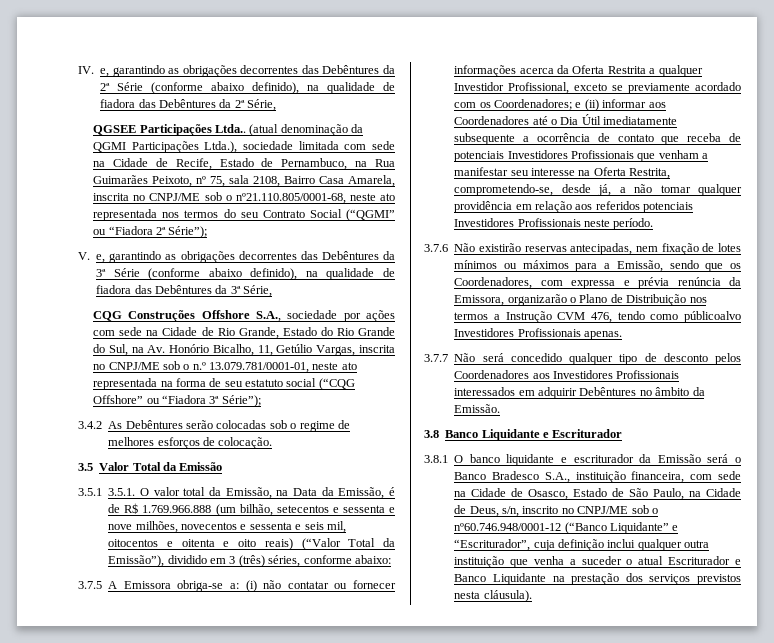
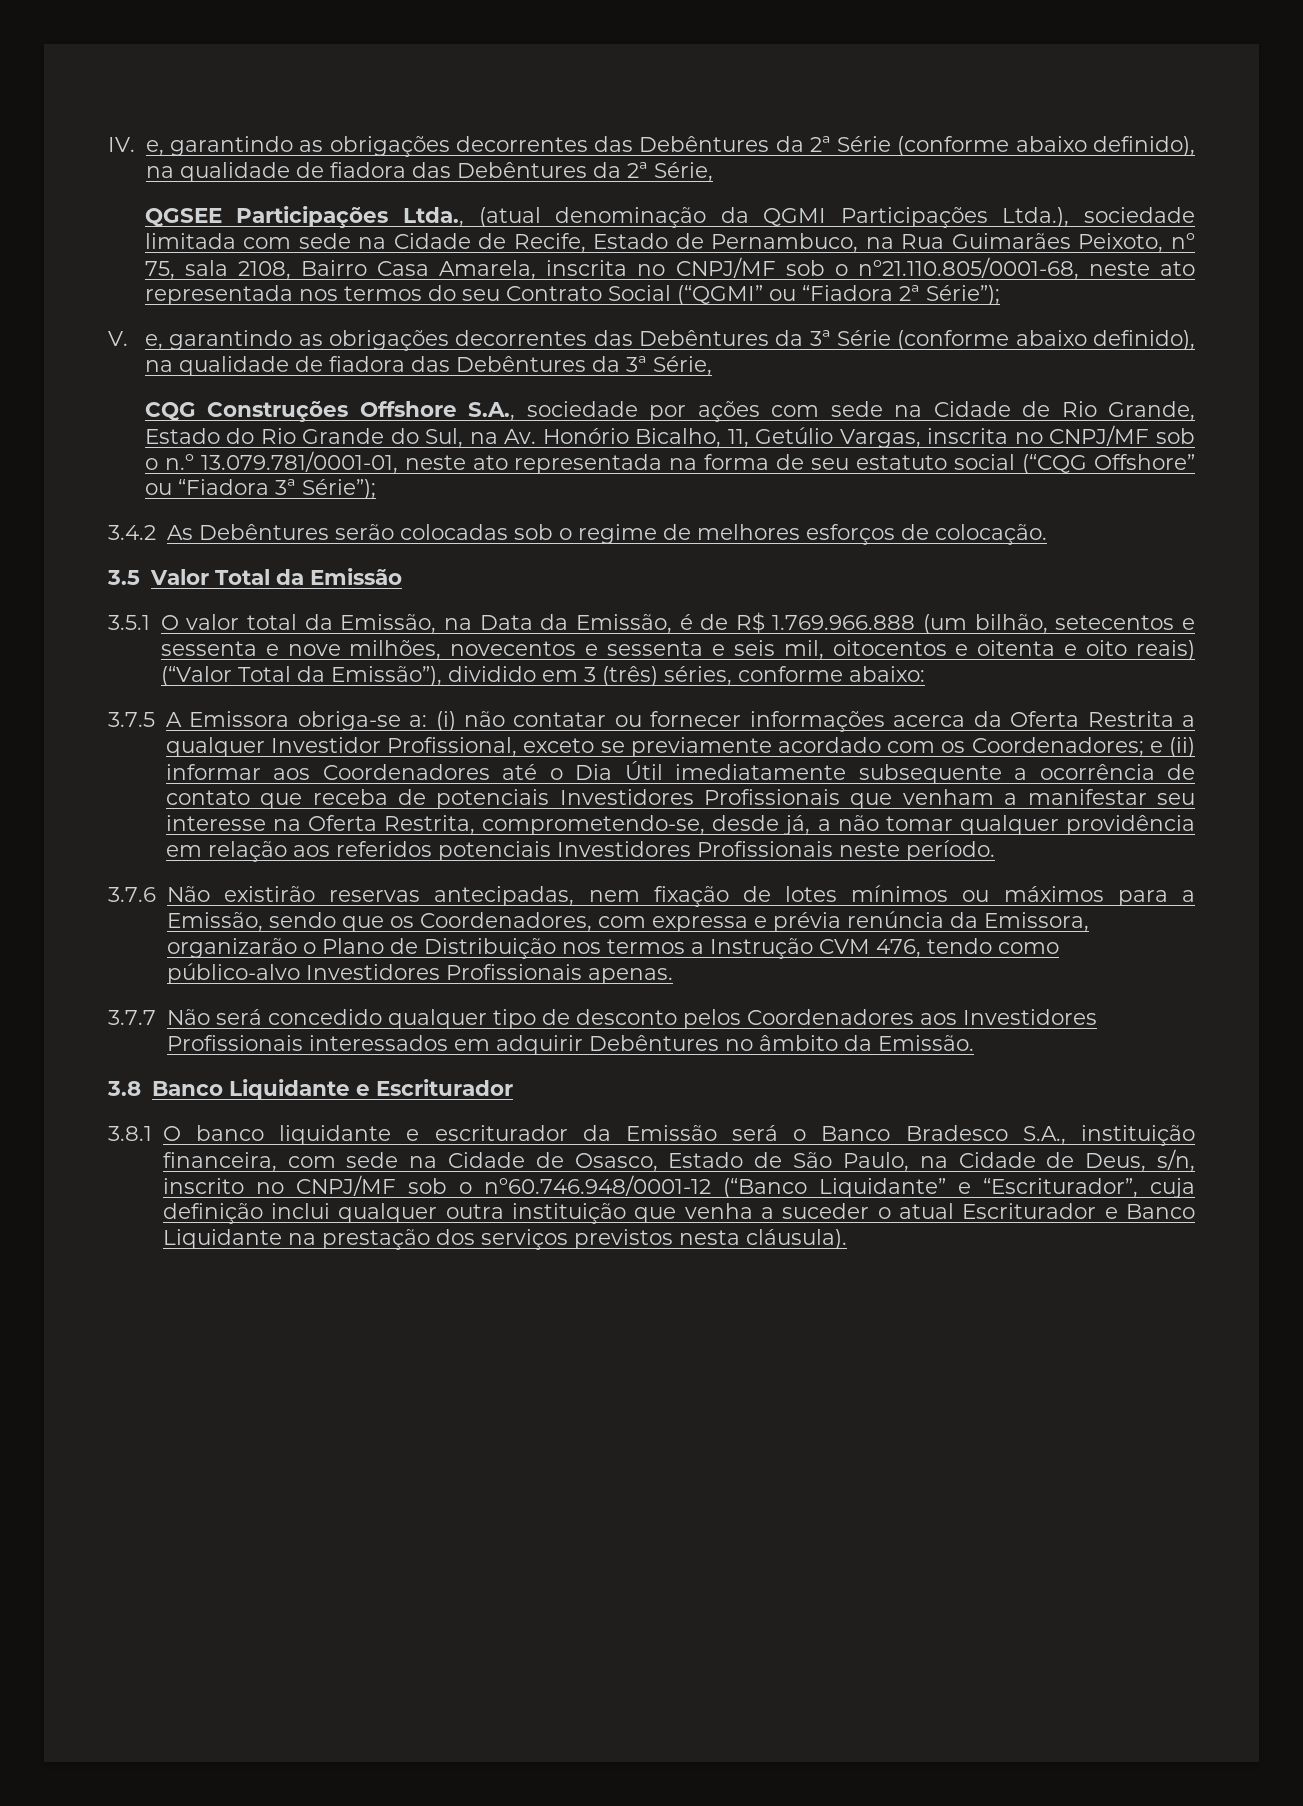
- QGSEE Participações Ltda.. (atual denominação da QGMI Participações Ltda.), sociedade limitada com sede na Cidade de Recife, Estado de Pernambuco, na Rua Guimarães Peixoto, nº 75, sala 2108, Bairro Casa Amarela, inscrita no CNPJ/ME sob o nº21.110.805/0001-68, neste ato representada nos termos do seu Contrato Social (“QGMI” ou “Fiadora 2ª Série”);
+ QGSEE Participações Ltda., (atual denominação da QGMI Participações Ltda.), sociedade limitada com sede na Cidade de Recife, Estado de Pernambuco, na Rua Guimarães Peixoto, nº 75, sala 2108, Bairro Casa Amarela, inscrita no CNPJ/MF sob o nº21.110.805/0001-68, neste ato representada nos termos do seu Contrato Social (“QGMI” ou “Fiadora 2ª Série”);
- CQG Construções Offshore S.A., sociedade por ações com sede na Cidade de Rio Grande, Estado do Rio Grande do Sul, na Av. Honório Bicalho, 11, Getúlio Vargas, inscrita no CNPJ/ME sob o n.º 13.079.781/0001-01, neste ato representada na forma de seu estatuto social (“CQG Offshore” ou “Fiadora 3ª Série”);
+ CQG Construções Offshore S.A., sociedade por ações com sede na Cidade de Rio Grande, Estado do Rio Grande do Sul, na Av. Honório Bicalho, 11, Getúlio Vargas, inscrita no CNPJ/MF sob o n.º 13.079.781/0001-01, neste ato representada na forma de seu estatuto social (“CQG Offshore” ou “Fiadora 3ª Série”);
- 3.5.1 3.5.1. O valor total da Emissão, na Data da Emissão, é de R$ 1.769.966.888 (um bilhão, setecentos e sessenta e nove milhões, novecentos e sessenta e seis mil, oitocentos e oitenta e oito reais) (“Valor Total da Emissão”), dividido em 3 (três) séries, conforme abaixo:
+ 3.5.1 O valor total da Emissão, na Data da Emissão, é de R$ 1.769.966.888 (um bilhão, setecentos e sessenta e nove milhões, novecentos e sessenta e seis mil, oitocentos e oitenta e oito reais) (“Valor Total da Emissão”), dividido em 3 (três) séries, conforme abaixo:
- 3.7.6 Não existirão reservas antecipadas, nem fixação de lotes mínimos ou máximos para a Emissão, sendo que os Coordenadores, com expressa e prévia renúncia da Emissora, organizarão o Plano de Distribuição nos termos a Instrução CVM 476, tendo como públicoalvo Investidores Profissionais apenas.
+ 3.7.6 Não existirão reservas antecipadas, nem fixação de lotes mínimos ou máximos para a Emissão, sendo que os Coordenadores, com expressa e prévia renúncia da Emissora, organizarão o Plano de Distribuição nos termos a Instrução CVM 476, tendo como público-alvo Investidores Profissionais apenas.
- 3.8.1 O banco liquidante e escriturador da Emissão será o Banco Bradesco S.A., instituição financeira, com sede na Cidade de Osasco, Estado de São Paulo, na Cidade de Deus, s/n, inscrito no CNPJ/ME sob o nº60.746.948/0001-12 (“Banco Liquidante” e “Escriturador”, cuja definição inclui qualquer outra instituição que venha a suceder o atual Escriturador e Banco Liquidante na prestação dos serviços previstos nesta cláusula).
+ 3.8.1 O banco liquidante e escriturador da Emissão será o Banco Bradesco S.A., instituição financeira, com sede na Cidade de Osasco, Estado de São Paulo, na Cidade de Deus, s/n, inscrito no CNPJ/MF sob o nº60.746.948/0001-12 (“Banco Liquidante” e “Escriturador”, cuja definição inclui qualquer outra instituição que venha a suceder o atual Escriturador e Banco Liquidante na prestação dos serviços previstos nesta cláusula).

